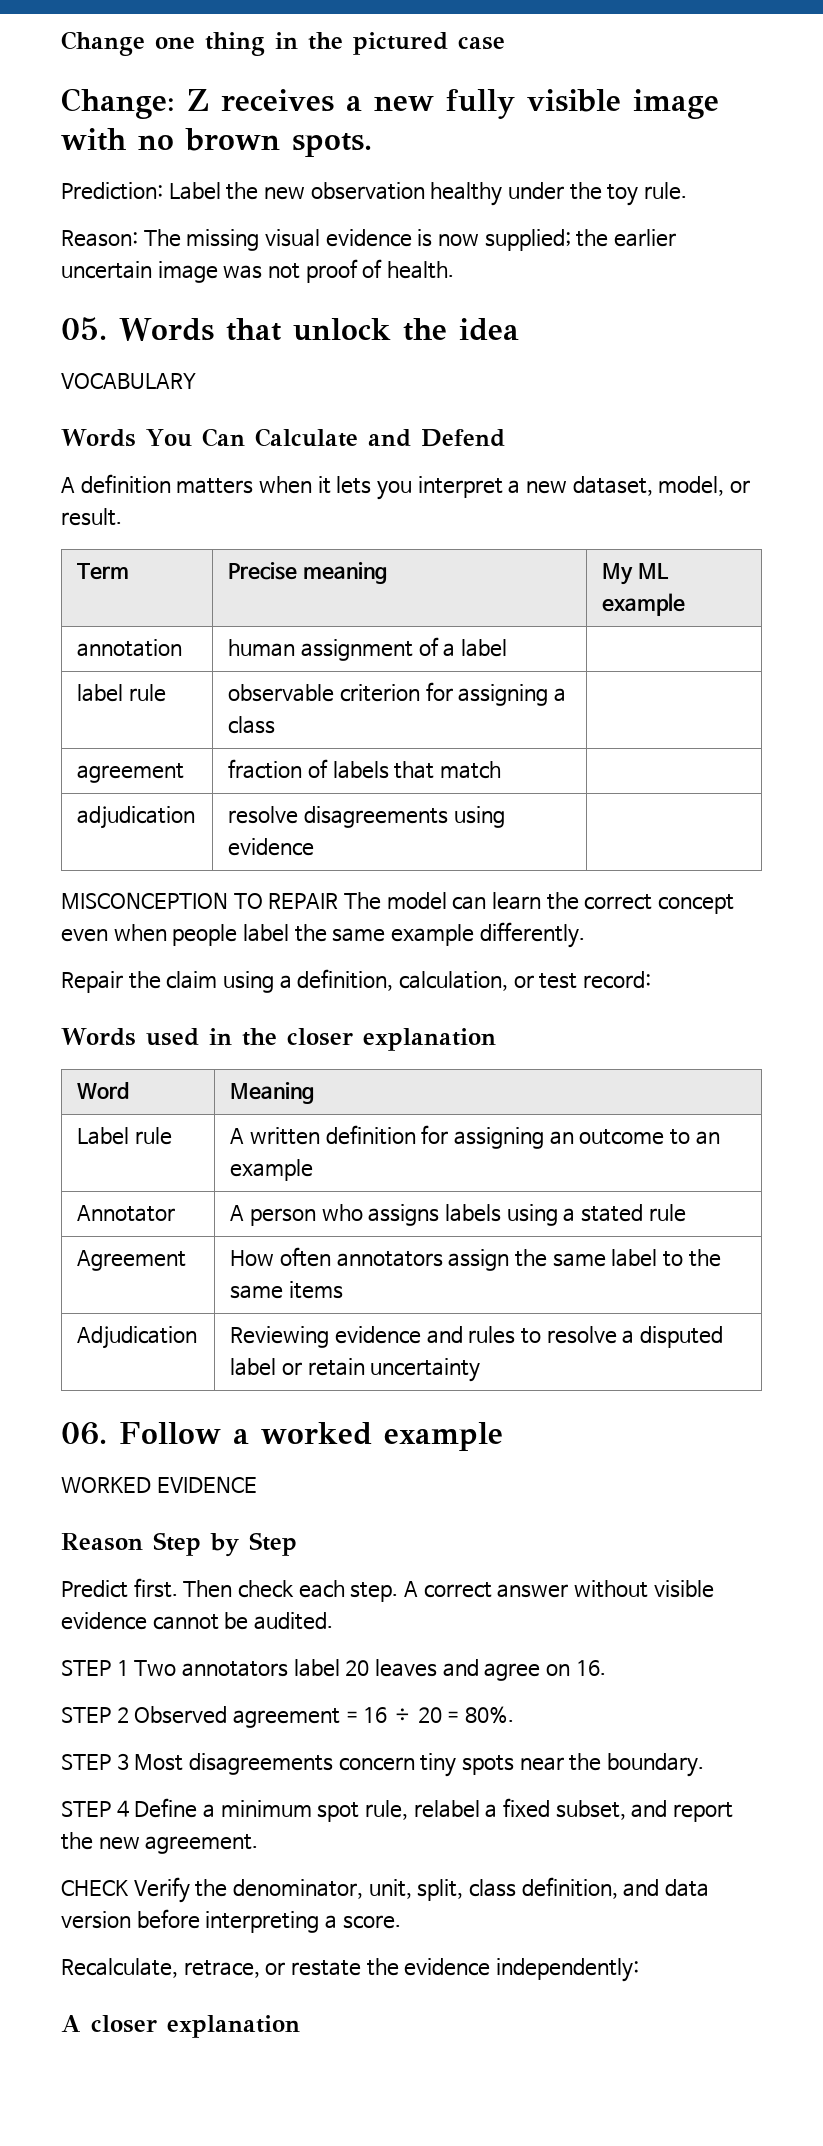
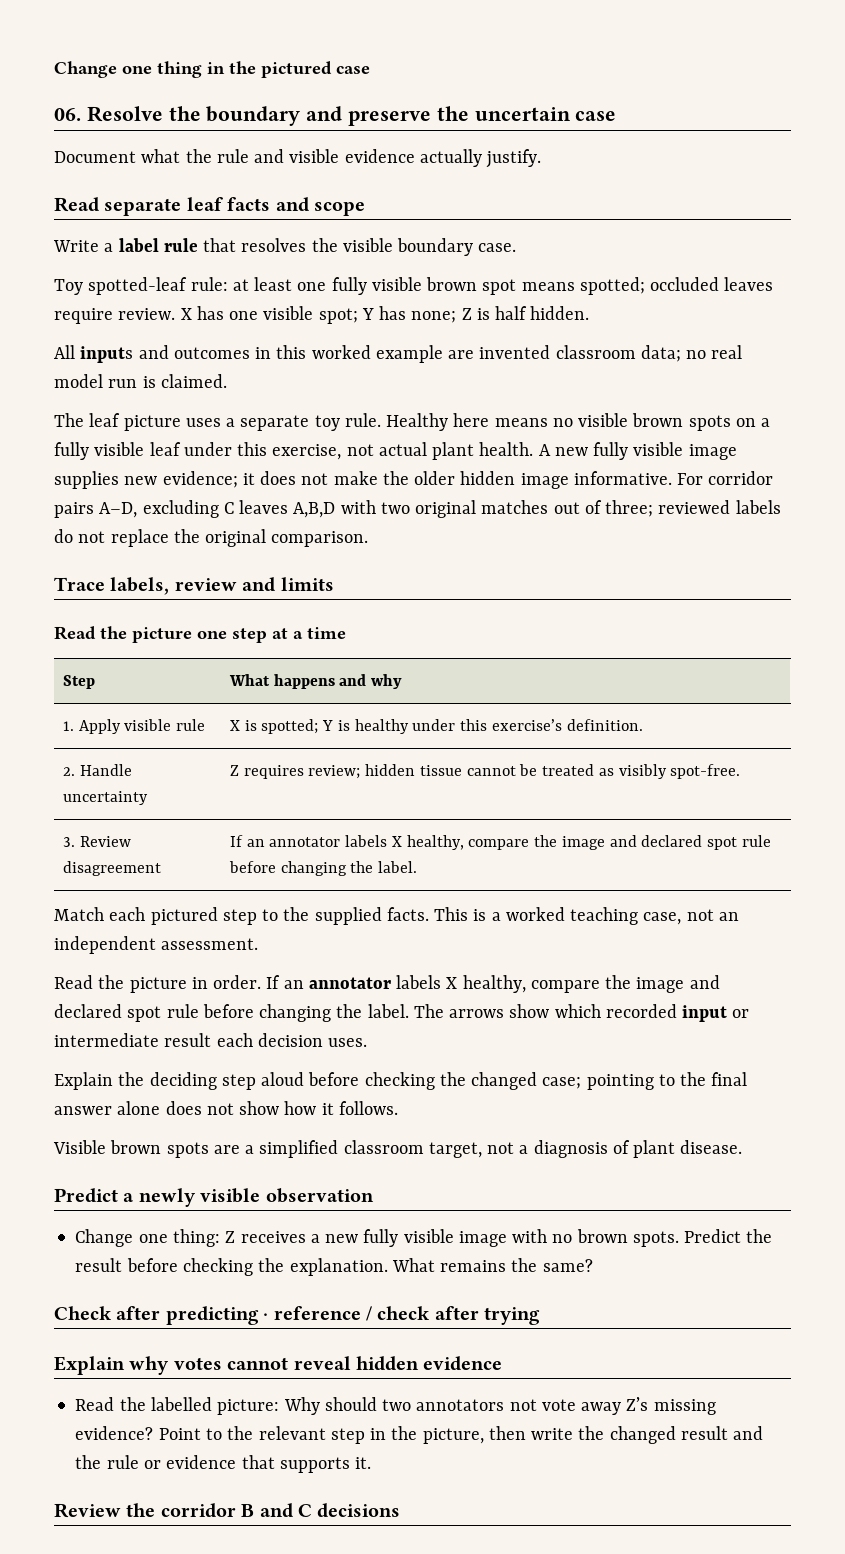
- Change: Z receives a new fully visible image with no brown spots.
- Prediction: Label the new observation healthy under the toy rule.
- Reason: The missing visual evidence is now supplied; the earlier uncertain image was not proof of health.
- 05. Words that unlock the idea
- VOCABULARY
- Words You Can Calculate and Defend
- A definition matters when it lets you interpret a new dataset, model, or result.
- Term | Precise meaning | My ML example
- annotation | human assignment of a label |
- label rule | observable criterion for assigning a class |
- agreement | fraction of labels that match |
- adjudication | resolve disagreements using evidence |
- MISCONCEPTION TO REPAIR The model can learn the correct concept even when people label the same example differently.
- Repair the claim using a definition, calculation, or test record:
- Words used in the closer explanation
- Word | Meaning
- Label rule | A written definition for assigning an outcome to an example
- Annotator | A person who assigns labels using a stated rule
- Agreement | How often annotators assign the same label to the same items
- Adjudication | Reviewing evidence and rules to resolve a disputed label or retain uncertainty
- 06. Follow a worked example
- WORKED EVIDENCE
- Reason Step by Step
- Predict first. Then check each step. A correct answer without visible evidence cannot be audited.
- STEP 1 Two annotators label 20 leaves and agree on 16.
- STEP 2 Observed agreement = 16 ÷ 20 = 80%.
- STEP 3 Most disagreements concern tiny spots near the boundary.
- STEP 4 Define a minimum spot rule, relabel a fixed subset, and report the new agreement.
- CHECK Verify the denominator, unit, split, class definition, and data version before interpreting a score.
- Recalculate, retrace, or restate the evidence independently:
- A closer explanation
+ 06. Resolve the boundary and preserve the uncertain case
+ Document what the rule and visible evidence actually justify.
+ Read separate leaf facts and scope
+ Write a label rule that resolves the visible boundary case.
+ Toy spotted-leaf rule: at least one fully visible brown spot means spotted; occluded leaves require review. X has one visible spot; Y has none; Z is half hidden.
+ All inputs and outcomes in this worked example are invented classroom data; no real model run is claimed.
+ The leaf picture uses a separate toy rule. Healthy here means no visible brown spots on a fully visible leaf under this exercise, not actual plant health. A new fully visible image supplies new evidence; it does not make the older hidden image informative. For corridor pairs A–D, excluding C leaves A,B,D with two original matches out of three; reviewed labels do not replace the original comparison.
+ Trace labels, review and limits
+ Read the picture one step at a time
+ Step | What happens and why
+ 1. Apply visible rule | X is spotted; Y is healthy under this exercise’s definition.
+ 2. Handle uncertainty | Z requires review; hidden tissue cannot be treated as visibly spot-free.
+ 3. Review disagreement | If an annotator labels X healthy, compare the image and declared spot rule before changing the label.
+ Match each pictured step to the supplied facts. This is a worked teaching case, not an independent assessment.
+ Read the picture in order. If an annotator labels X healthy, compare the image and declared spot rule before changing the label. The arrows show which recorded input or intermediate result each decision uses.
+ Explain the deciding step aloud before checking the changed case; pointing to the final answer alone does not show how it follows.
+ Visible brown spots are a simplified classroom target, not a diagnosis of plant disease.
+ Predict a newly visible observation
+ Change one thing: Z receives a new fully visible image with no brown spots. Predict the result before checking the explanation. What remains the same?
+ Check after predicting · reference / check after trying
+ Explain why votes cannot reveal hidden evidence
+ Read the labelled picture: Why should two annotators not vote away Z’s missing evidence? Point to the relevant step in the picture, then write the changed result and the rule or evidence that supports it.
+ Review the corridor B and C decisions

